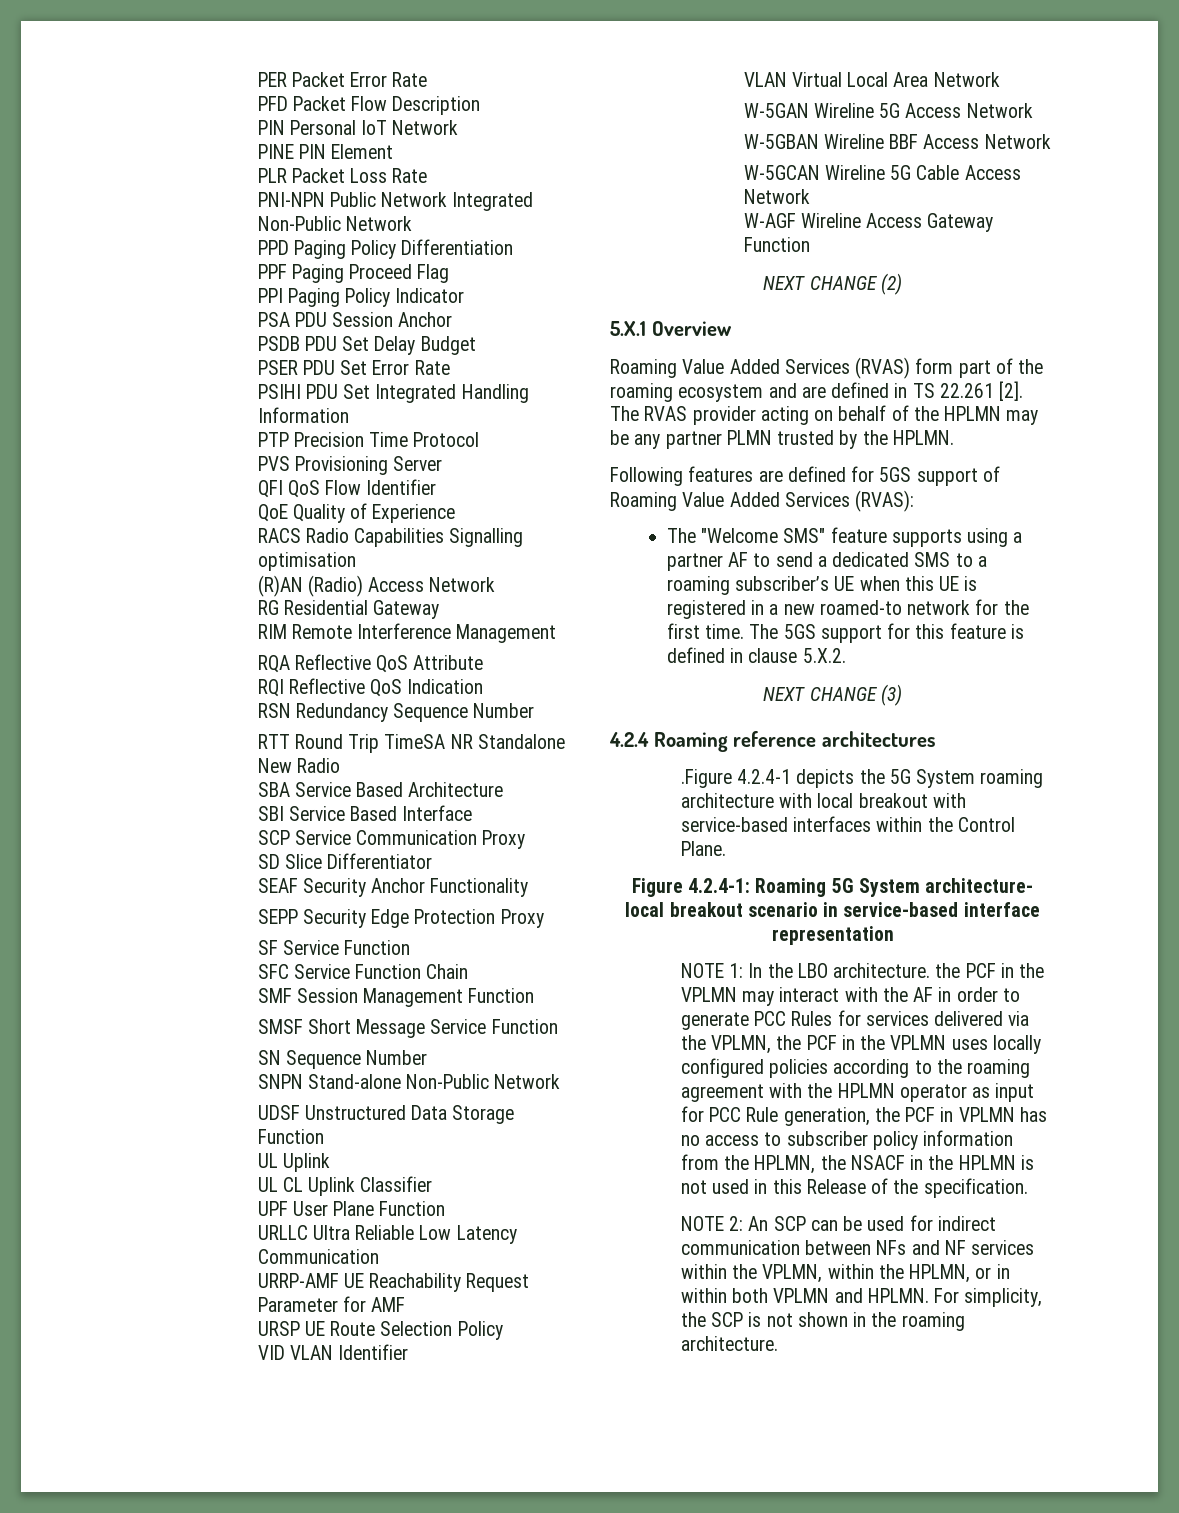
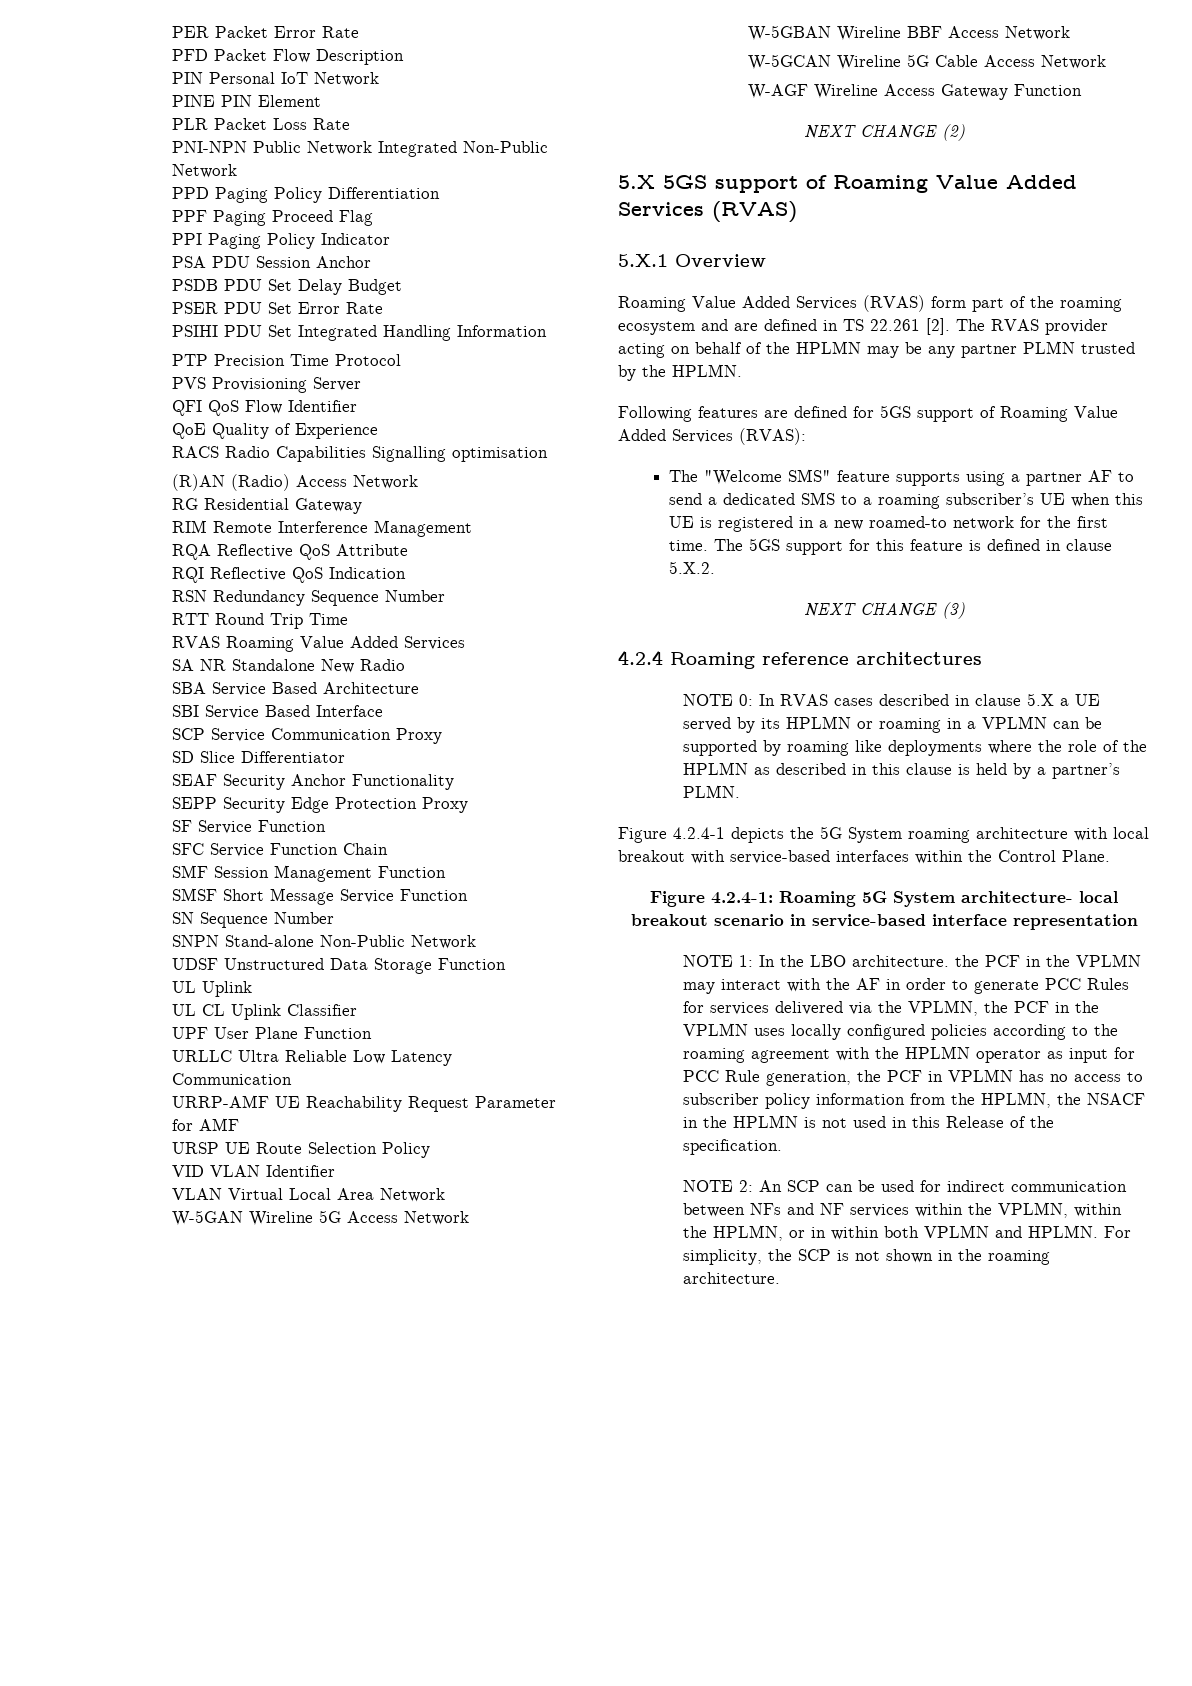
- RTT Round Trip TimeSA NR Standalone New Radio
+ RTT Round Trip Time
+ RVAS Roaming Value Added Services
+ SA NR Standalone New Radio
+ 5.X 5GS support of Roaming Value Added Services (RVAS)
- .Figure 4.2.4-1 depicts the 5G System roaming architecture with local breakout with service-based interfaces within the Control Plane.
+ NOTE 0: In RVAS cases described in clause 5.X a UE served by its HPLMN or roaming in a VPLMN can be supported by roaming like deployments where the role of the HPLMN as described in this clause is held by a partner’s PLMN.
+ Figure 4.2.4-1 depicts the 5G System roaming architecture with local breakout with service-based interfaces within the Control Plane.

